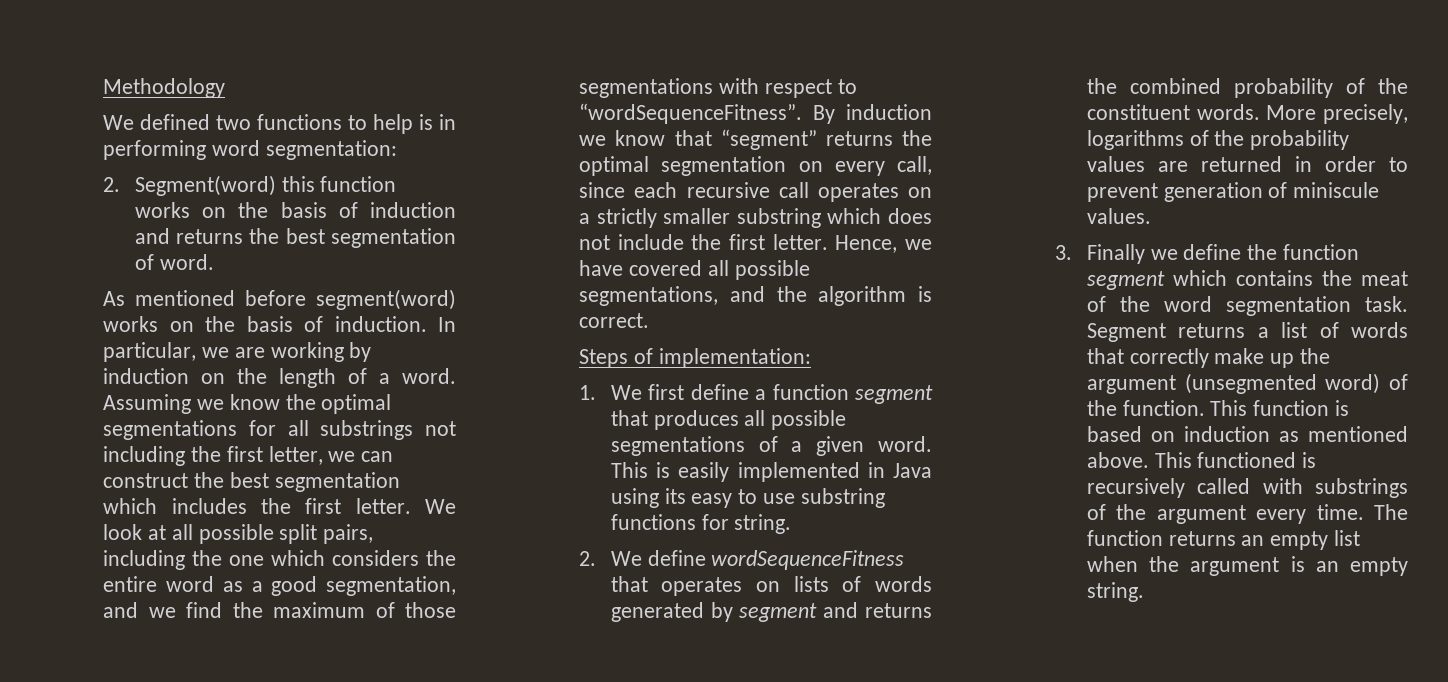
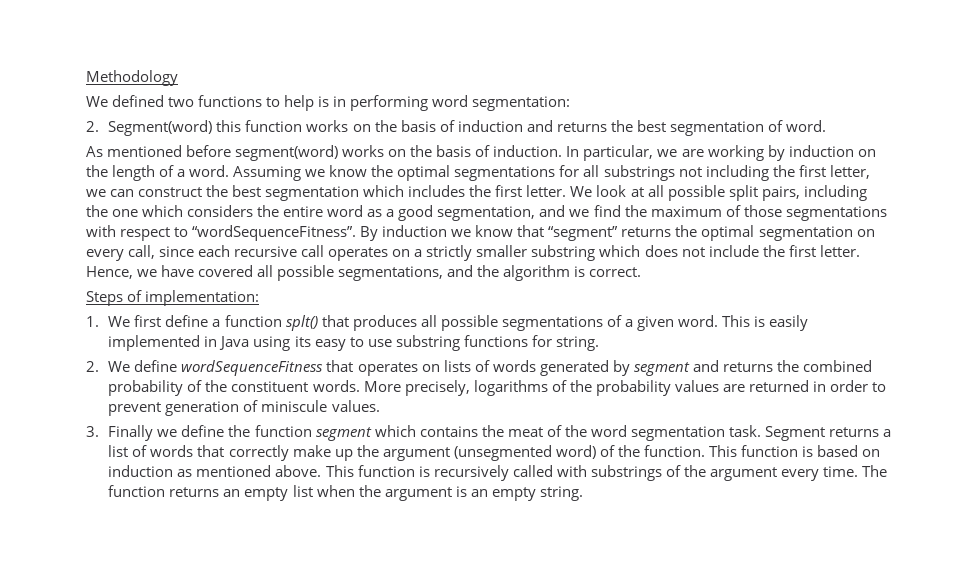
- 1. We first define a function segment that produces all possible segmentations of a given word.
+ 1. We first define a function splt() that produces all possible segmentations of a given word.
- This functioned is recursively called with substrings of the argument every time.
+ This function is recursively called with substrings of the argument every time.

